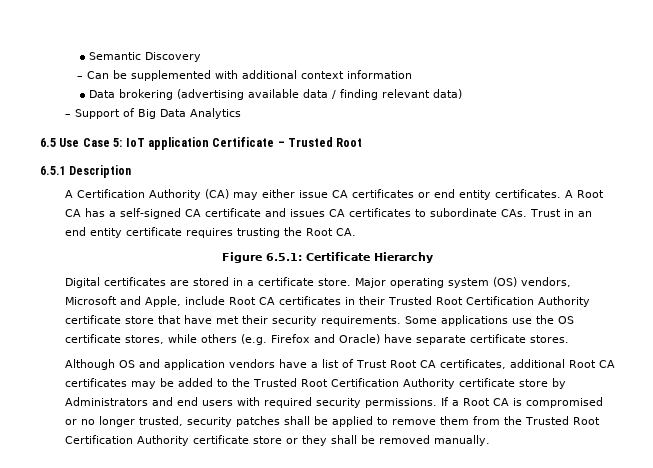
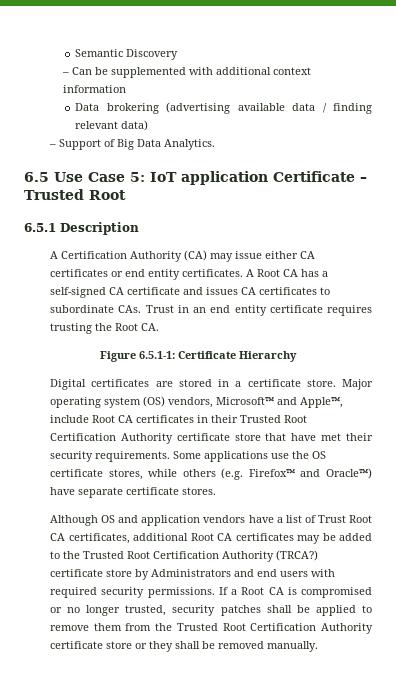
- – Support of Big Data Analytics
+ – Support of Big Data Analytics.
- A Certification Authority (CA) may either issue CA certificates or end entity certificates.
+ A Certification Authority (CA) may issue either CA certificates or end entity certificates.
- Figure 6.5.1: Certificate Hierarchy
+ Figure 6.5.1-1: Certificate Hierarchy
- Major operating system (OS) vendors, Microsoft and Apple, include Root CA certificates in their Trusted Root Certification Authority certificate store that have met their security requirements.
+ Major operating system (OS) vendors, Microsoft™ and Apple™, include Root CA certificates in their Trusted Root Certification Authority certificate store that have met their security requirements.
- Some applications use the OS certificate stores, while others (e.g. Firefox and Oracle) have separate certificate stores.
+ Some applications use the OS certificate stores, while others (e.g. Firefox™ and Oracle™) have separate certificate stores.
- Although OS and application vendors have a list of Trust Root CA certificates, additional Root CA certificates may be added to the Trusted Root Certification Authority certificate store by Administrators and end users with required security permissions.
+ Although OS and application vendors have a list of Trust Root CA certificates, additional Root CA certificates may be added to the Trusted Root Certification Authority (TRCA?) certificate store by Administrators and end users with required security permissions.

